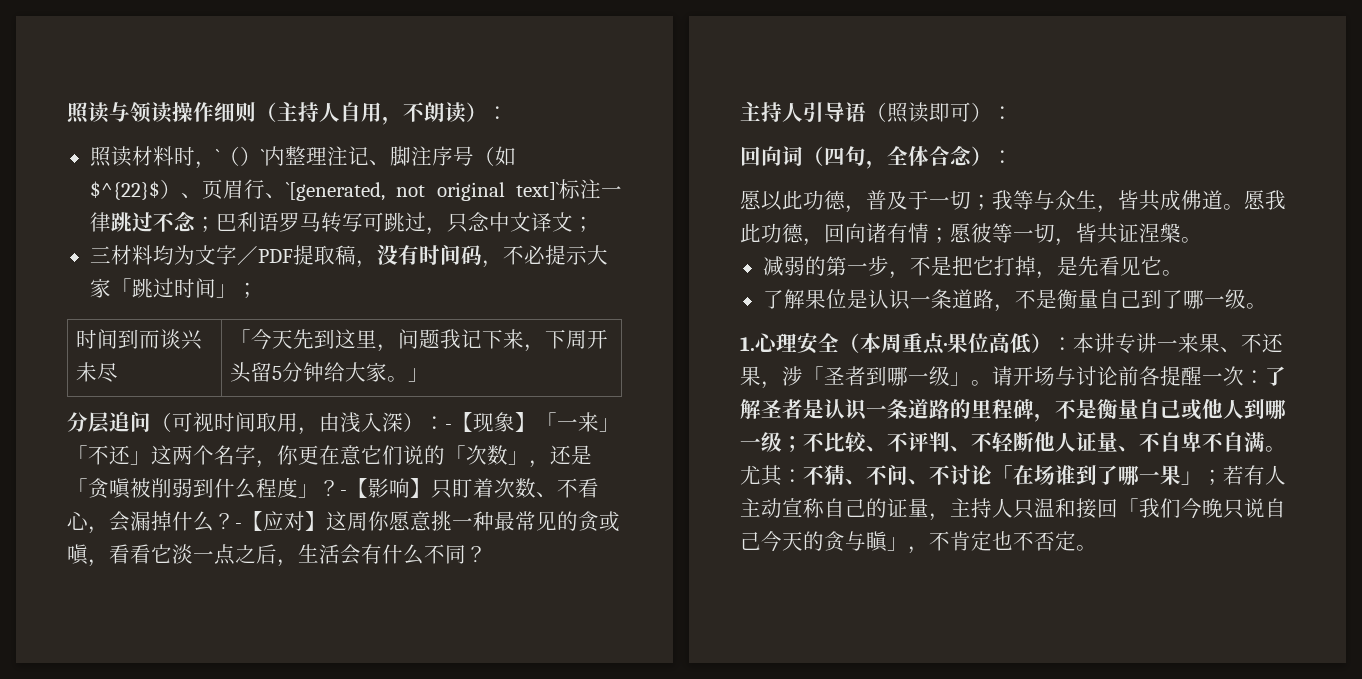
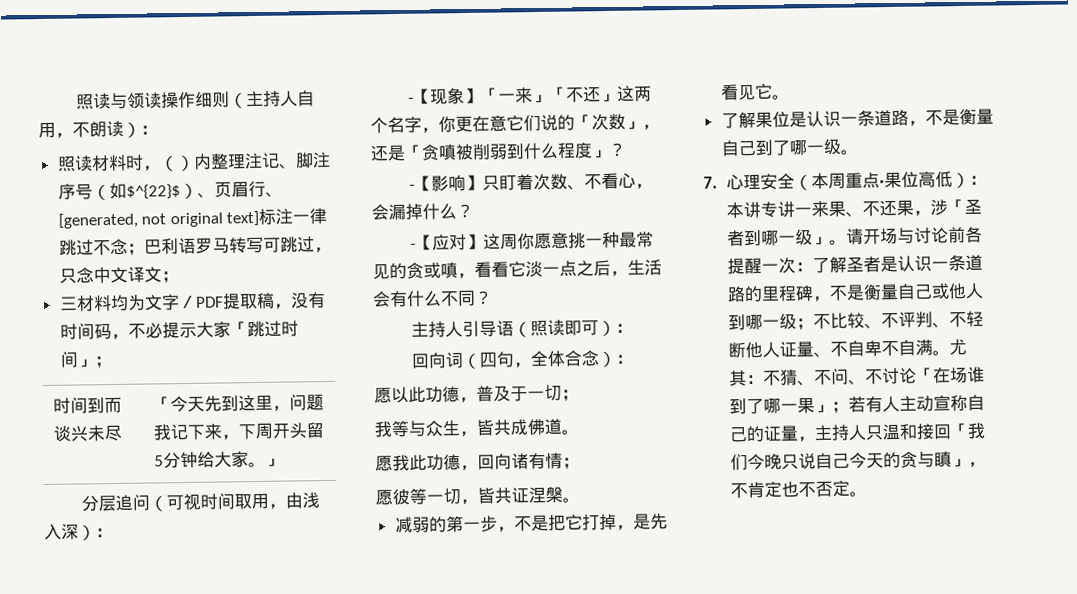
- 照读材料时，`（）`内整理注记、脚注序号（如$^{22}$）、页眉行、`[generated, not original text]`标注一律跳过不念；巴利语罗马转写可跳过，只念中文译文；
+ 照读材料时，（）内整理注记、脚注序号（如$^{22}$）、页眉行、[generated, not original text]标注一律跳过不念；巴利语罗马转写可跳过，只念中文译文；
- 分层追问（可视时间取用，由浅入深）：-【现象】「一来」「不还」这两个名字，你更在意它们说的「次数」，还是「贪嗔被削弱到什么程度」？-【影响】只盯着次数、不看心，会漏掉什么？-【应对】这周你愿意挑一种最常见的贪或嗔，看看它淡一点之后，生活会有什么不同？
+ 分层追问（可视时间取用，由浅入深）：
+ -【现象】「一来」「不还」这两个名字，你更在意它们说的「次数」，还是「贪嗔被削弱到什么程度」？
+ -【影响】只盯着次数、不看心，会漏掉什么？
+ -【应对】这周你愿意挑一种最常见的贪或嗔，看看它淡一点之后，生活会有什么不同？
- 愿以此功德，普及于一切；我等与众生，皆共成佛道。愿我此功德，回向诸有情；愿彼等一切，皆共证涅槃。
+ 愿以此功德，普及于一切；
+ 我等与众生，皆共成佛道。
+ 愿我此功德，回向诸有情；
+ 愿彼等一切，皆共证涅槃。
- 1.心理安全（本周重点·果位高低）：本讲专讲一来果、不还果，涉「圣者到哪一级」。
+ 7.心理安全（本周重点·果位高低）：本讲专讲一来果、不还果，涉「圣者到哪一级」。

